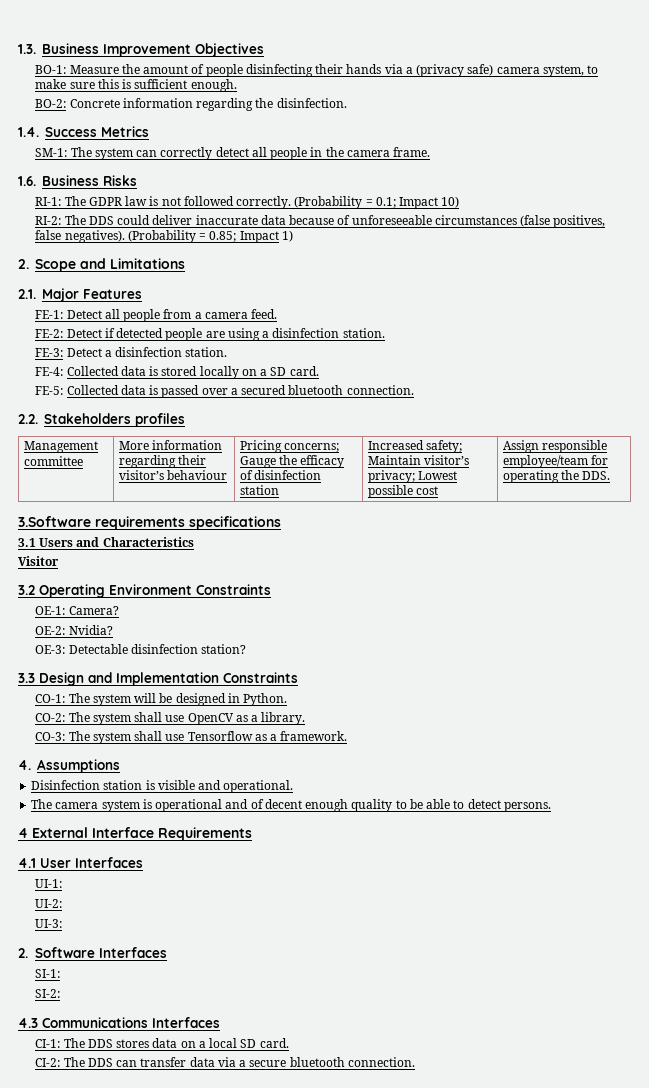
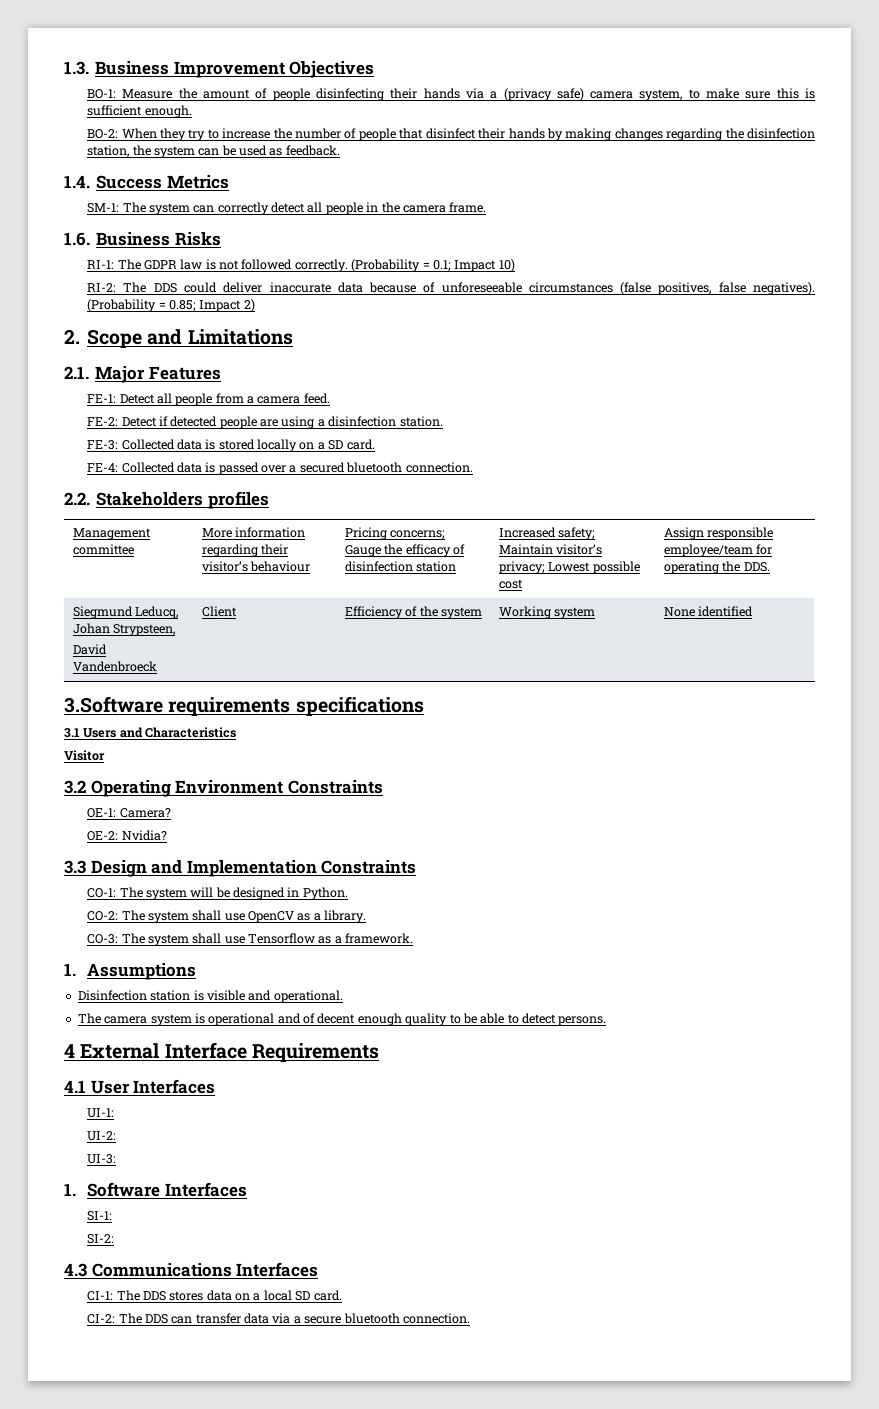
- BO-2: Concrete information regarding the disinfection.
+ BO-2: When they try to increase the number of people that disinfect their hands by making changes regarding the disinfection station, the system can be used as feedback.
- (Probability = 0.85; Impact 1)
+ (Probability = 0.85; Impact 2)
- FE-3: Detect a disinfection station.
- FE-4: Collected data is stored locally on a SD card.
+ FE-3: Collected data is stored locally on a SD card.
- FE-5: Collected data is passed over a secured bluetooth connection.
+ FE-4: Collected data is passed over a secured bluetooth connection.
+ Siegmund Leducq, Johan Strypsteen,
+ David Vandenbroeck | Client | Efficiency of the system | Working system | None identified
- OE-3: Detectable disinfection station?
- 4. Assumptions
+ 1. Assumptions
- 2. Software Interfaces
+ 1. Software Interfaces

